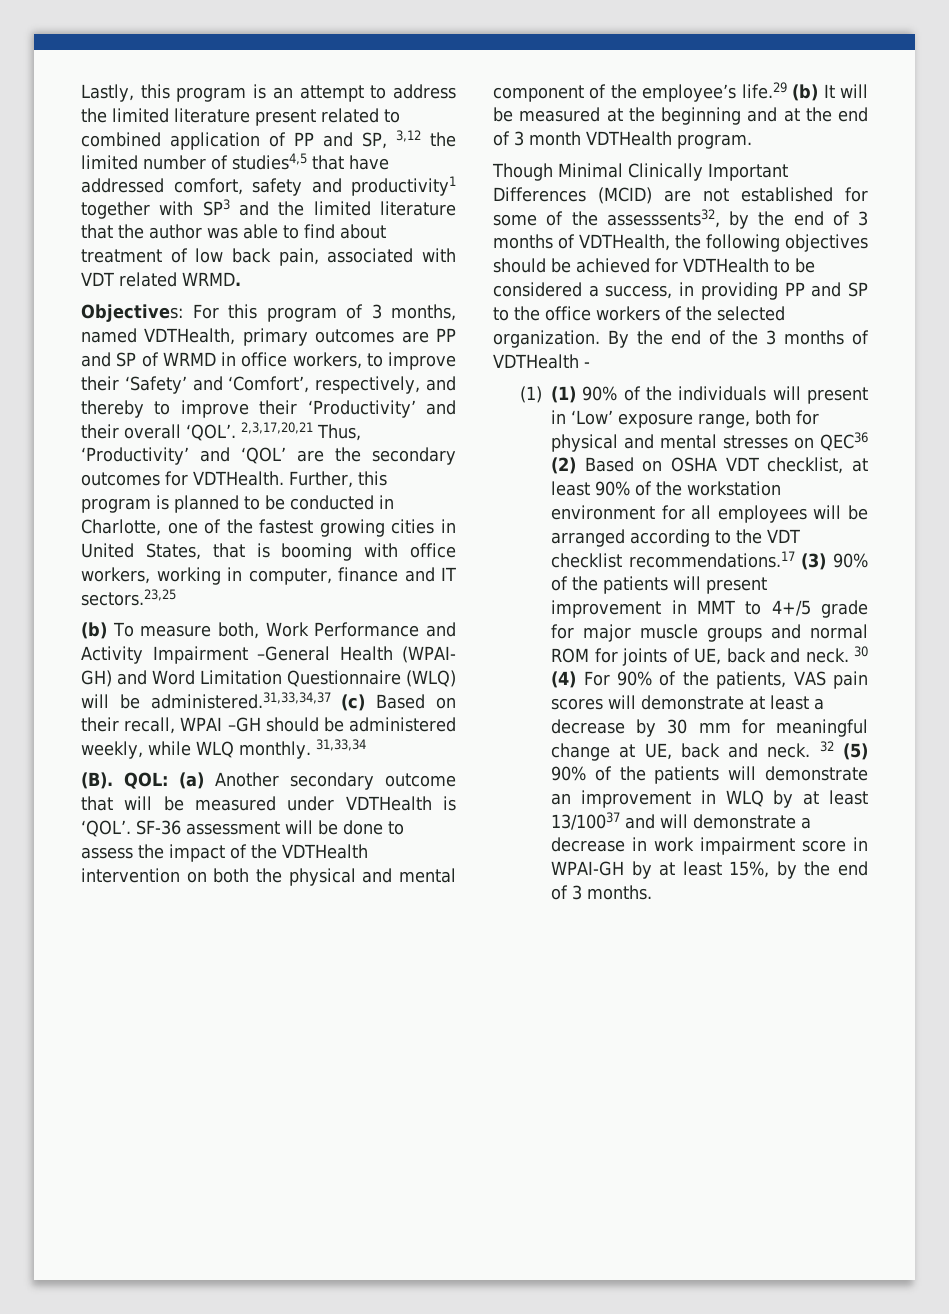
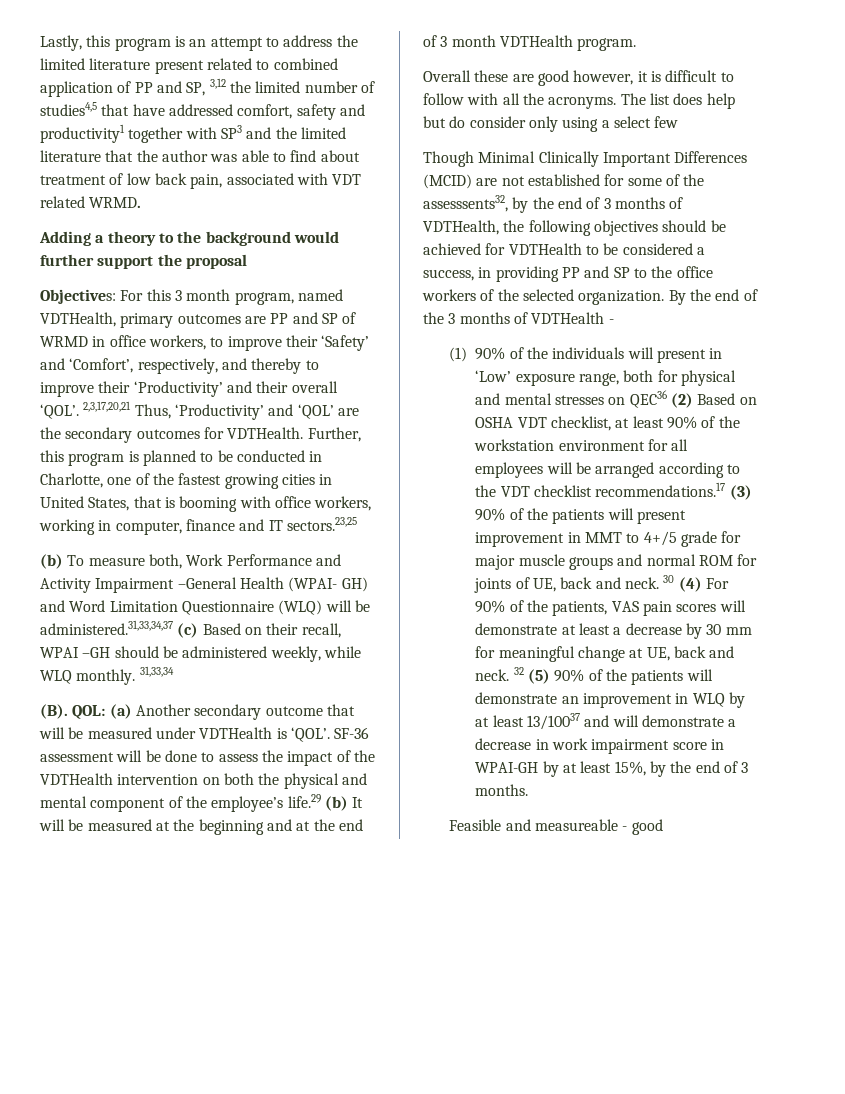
+ Adding a theory to the background would further support the proposal
- Objectives: For this program of 3 months, named VDTHealth, primary outcomes are PP and SP of WRMD in office workers, to improve their ‘Safety’ and ‘Comfort’, respectively, and thereby to improve their ‘Productivity’ and their overall ‘QOL’.
+ Objectives: For this 3 month program, named VDTHealth, primary outcomes are PP and SP of WRMD in office workers, to improve their ‘Safety’ and ‘Comfort’, respectively, and thereby to improve their ‘Productivity’ and their overall ‘QOL’.
+ Overall these are good however, it is difficult to follow with all the acronyms. The list does help but do consider only using a select few
- (1) (1) 90% of the individuals will present in ‘Low’ exposure range, both for physical and mental stresses on QEC36 (2) Based on OSHA VDT checklist, at least 90% of the workstation environment for all employees will be arranged according to the VDT checklist recommendations.17 (3) 90% of the patients will present improvement in MMT to 4+/5 grade for major muscle groups and normal ROM for joints of UE, back and neck.
+ (1) 90% of the individuals will present in ‘Low’ exposure range, both for physical and mental stresses on QEC36 (2) Based on OSHA VDT checklist, at least 90% of the workstation environment for all employees will be arranged according to the VDT checklist recommendations.17 (3) 90% of the patients will present improvement in MMT to 4+/5 grade for major muscle groups and normal ROM for joints of UE, back and neck.
+ Feasible and measureable - good

